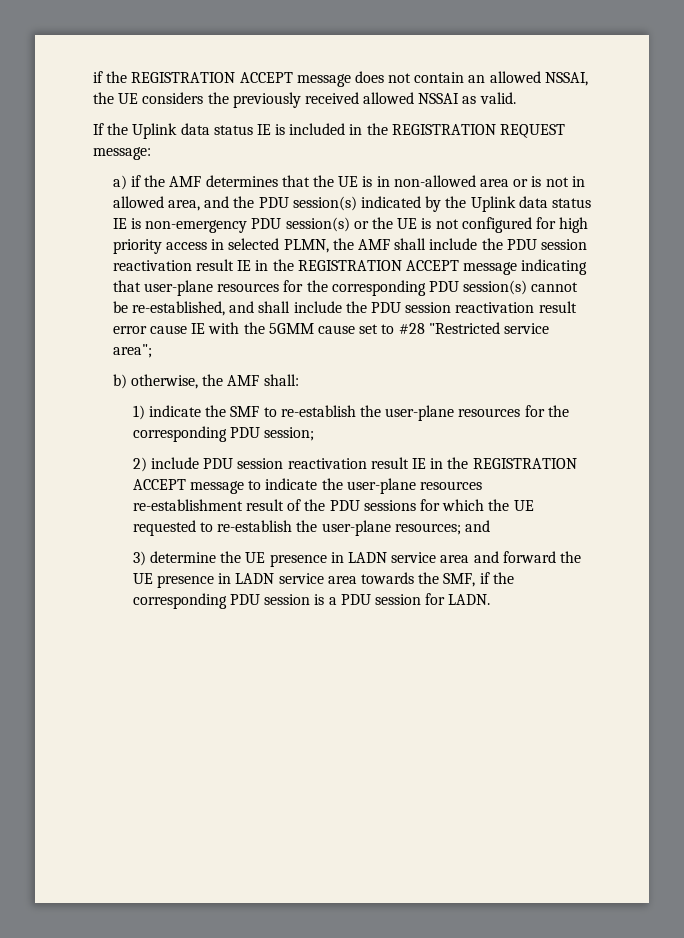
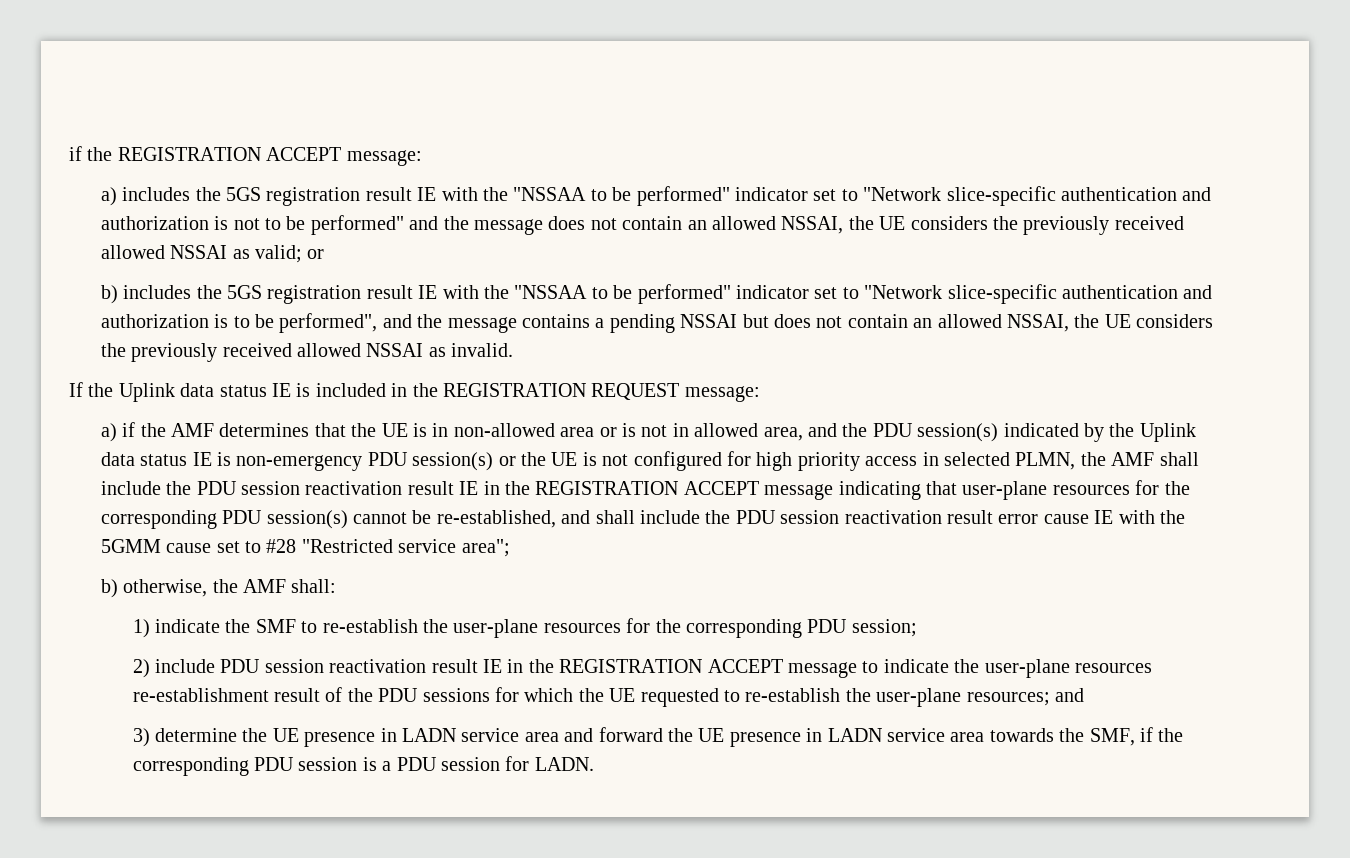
- if the REGISTRATION ACCEPT message does not contain an allowed NSSAI, the UE considers the previously received allowed NSSAI as valid.
+ if the REGISTRATION ACCEPT message:
+ a) includes the 5GS registration result IE with the "NSSAA to be performed" indicator set to "Network slice-specific authentication and authorization is not to be performed" and the message does not contain an allowed NSSAI, the UE considers the previously received allowed NSSAI as valid; or
+ b) includes the 5GS registration result IE with the "NSSAA to be performed" indicator set to "Network slice-specific authentication and authorization is to be performed", and the message contains a pending NSSAI but does not contain an allowed NSSAI, the UE considers the previously received allowed NSSAI as invalid.

